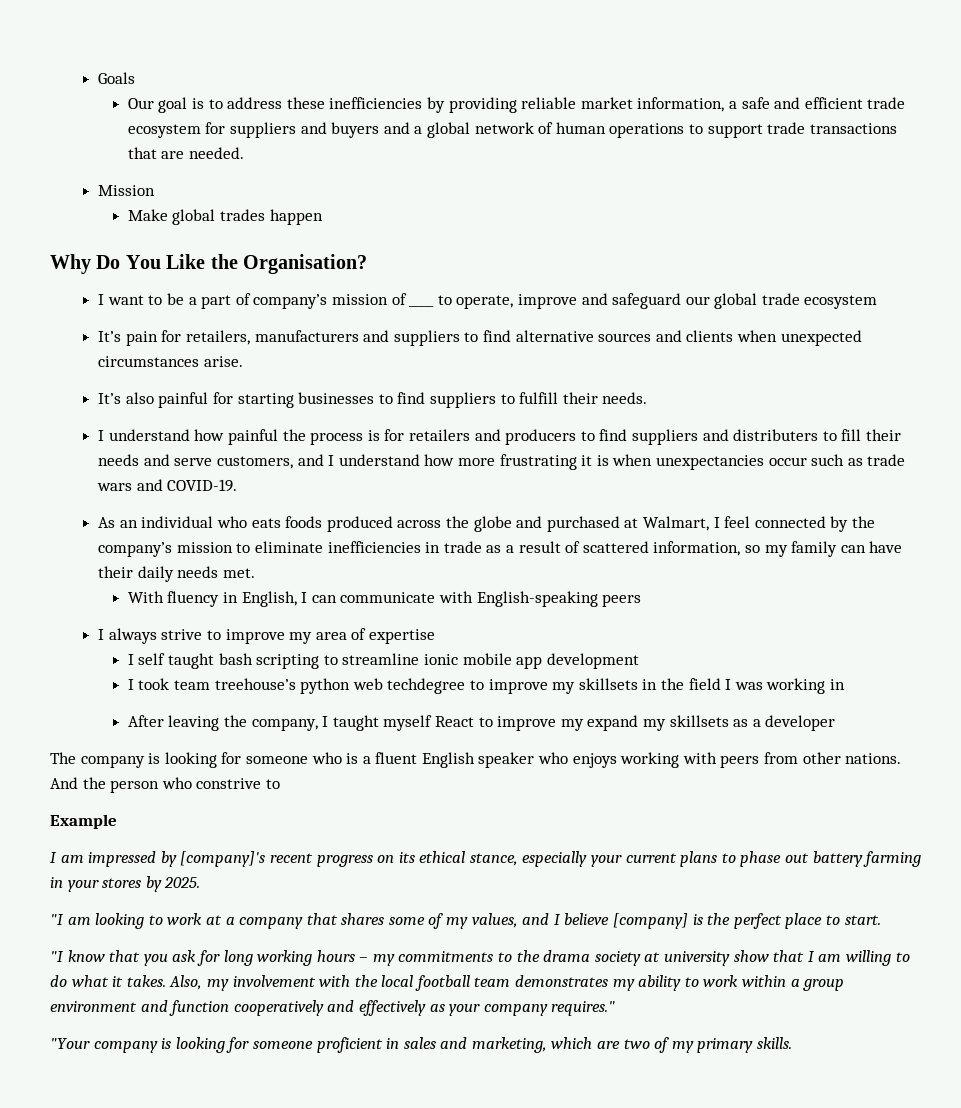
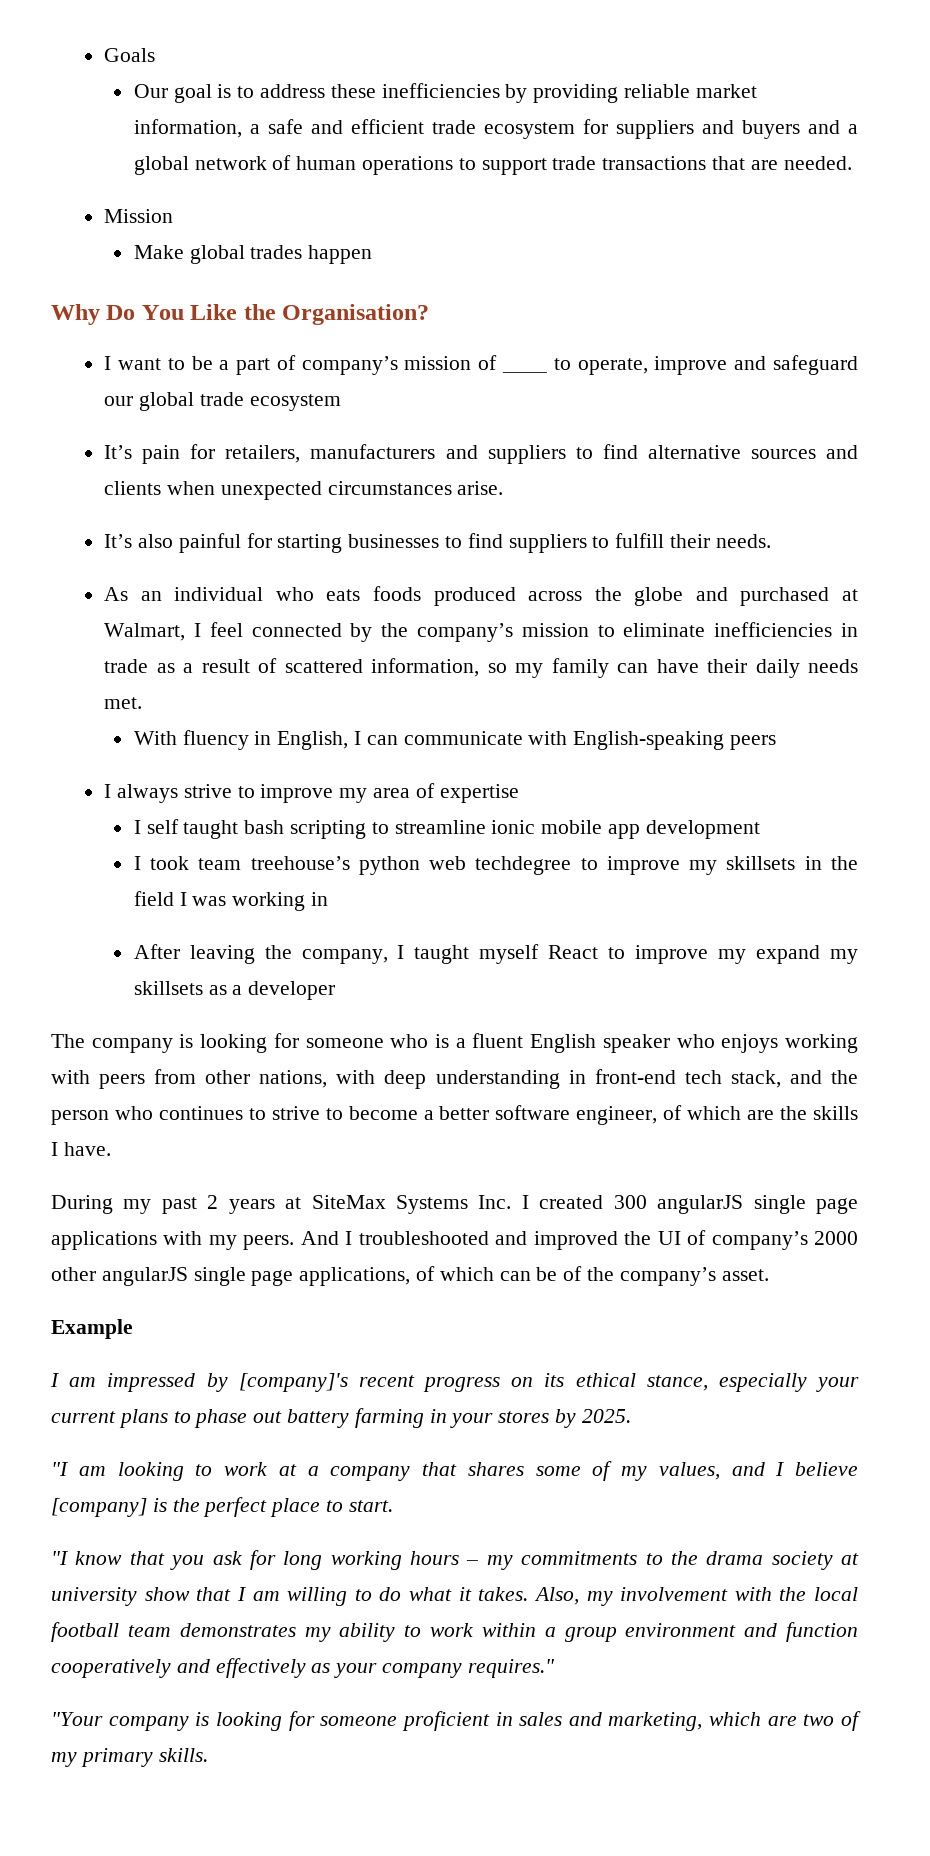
- I understand how painful the process is for retailers and producers to find suppliers and distributers to fill their needs and serve customers, and I understand how more frustrating it is when unexpectancies occur such as trade wars and COVID-19.
- The company is looking for someone who is a fluent English speaker who enjoys working with peers from other nations. And the person who constrive to
+ The company is looking for someone who is a fluent English speaker who enjoys working with peers from other nations, with deep understanding in front-end tech stack, and the person who continues to strive to become a better software engineer, of which are the skills I have.
+ During my past 2 years at SiteMax Systems Inc. I created 300 angularJS single page applications with my peers. And I troubleshooted and improved the UI of company’s 2000 other angularJS single page applications, of which can be of the company’s asset.

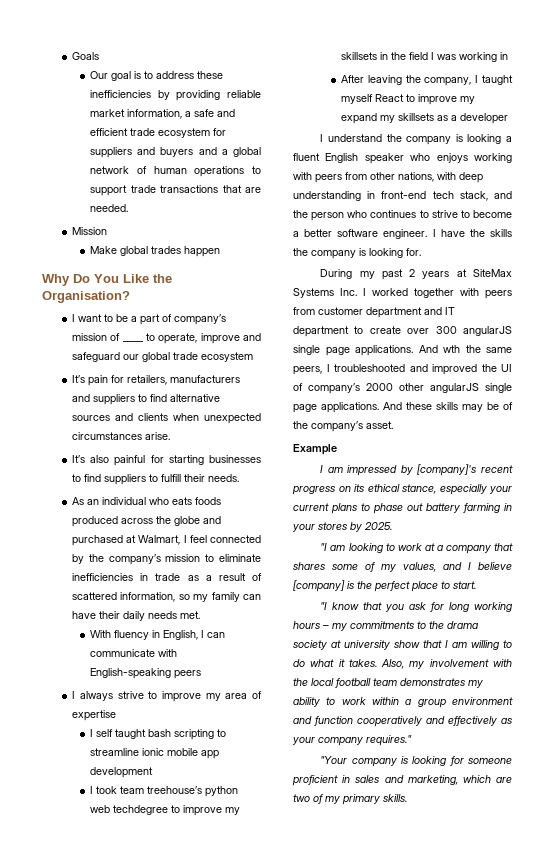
- The company is looking for someone who is a fluent English speaker who enjoys working with peers from other nations, with deep understanding in front-end tech stack, and the person who continues to strive to become a better software engineer, of which are the skills I have.
+ I understand the company is looking a fluent English speaker who enjoys working with peers from other nations, with deep understanding in front-end tech stack, and the person who continues to strive to become a better software engineer. I have the skills the company is looking for.
- During my past 2 years at SiteMax Systems Inc. I created 300 angularJS single page applications with my peers. And I troubleshooted and improved the UI of company’s 2000 other angularJS single page applications, of which can be of the company’s asset.
+ During my past 2 years at SiteMax Systems Inc. I worked together with peers from customer department and IT department to create over 300 angularJS single page applications. And wth the same peers, I troubleshooted and improved the UI of company’s 2000 other angularJS single page applications. And these skills may be of the company’s asset.

